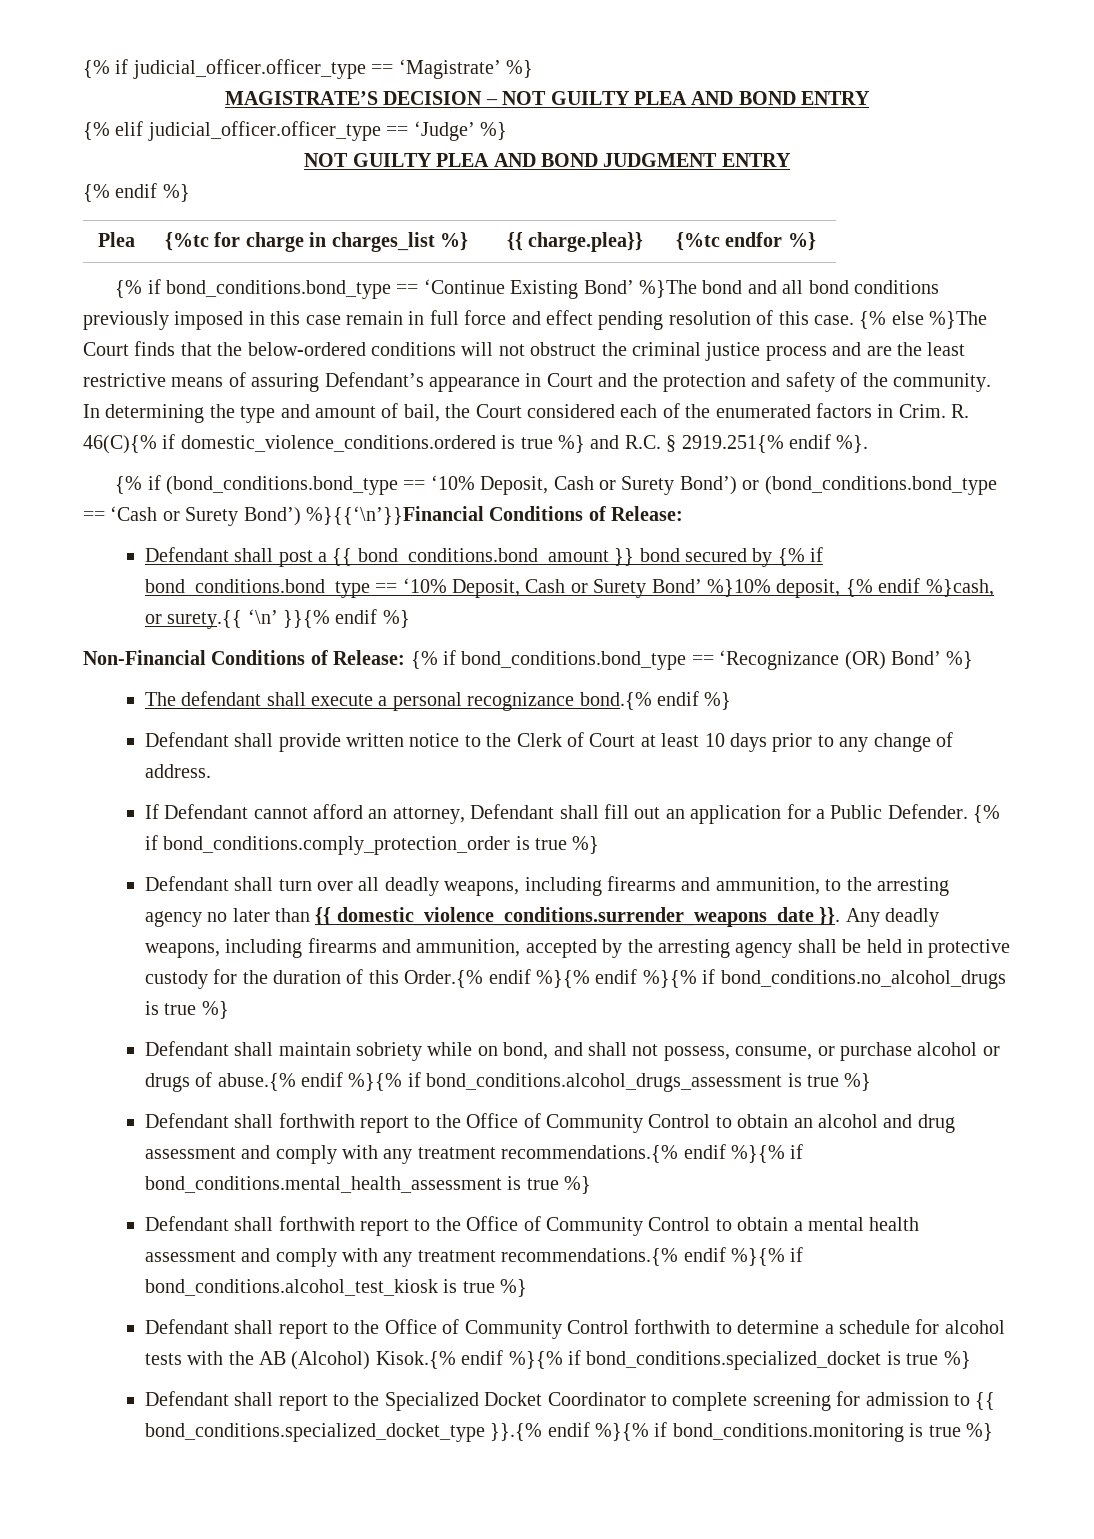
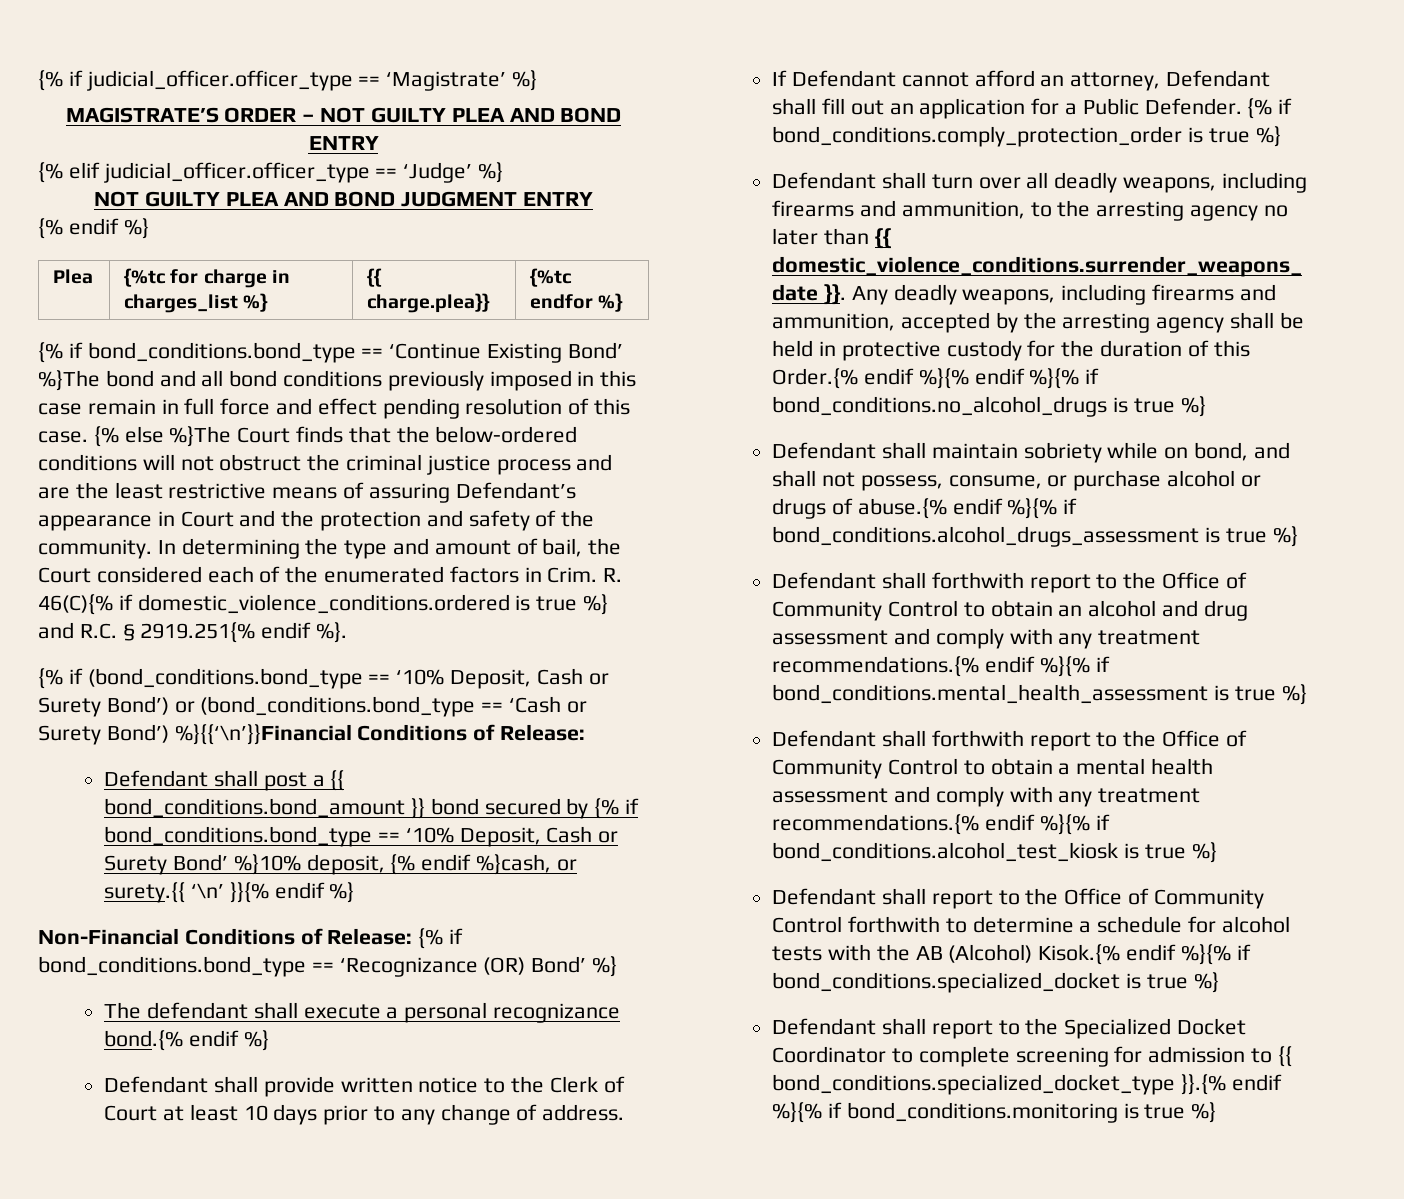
- MAGISTRATE’S DECISION – NOT GUILTY PLEA AND BOND ENTRY
+ MAGISTRATE’S ORDER – NOT GUILTY PLEA AND BOND ENTRY

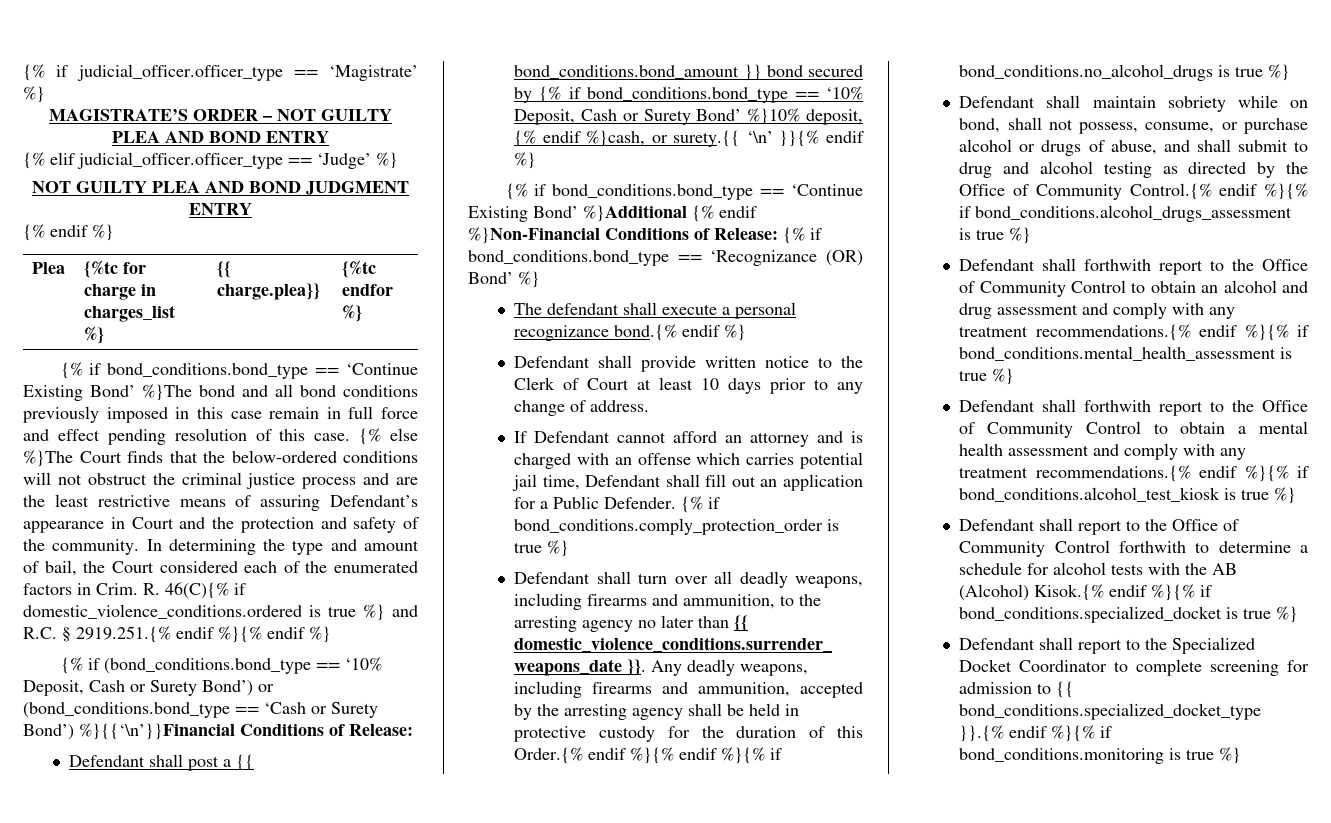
- R. 46(C){% if domestic_violence_conditions.ordered is true %} and R.C. § 2919.251{% endif %}.
+ R. 46(C){% if domestic_violence_conditions.ordered is true %} and R.C. § 2919.251.{% endif %}{% endif %}
- Non-Financial Conditions of Release: {% if bond_conditions.bond_type == ‘Recognizance (OR) Bond’ %}
+ {% if bond_conditions.bond_type == ‘Continue Existing Bond’ %}Additional {% endif %}Non-Financial Conditions of Release: {% if bond_conditions.bond_type == ‘Recognizance (OR) Bond’ %}
- If Defendant cannot afford an attorney, Defendant shall fill out an application for a Public Defender.
+ If Defendant cannot afford an attorney and is charged with an offense which carries potential jail time, Defendant shall fill out an application for a Public Defender.
- Defendant shall maintain sobriety while on bond, and shall not possess, consume, or purchase alcohol or drugs of abuse.{% endif %}{% if bond_conditions.alcohol_drugs_assessment is true %}
+ Defendant shall maintain sobriety while on bond, shall not possess, consume, or purchase alcohol or drugs of abuse, and shall submit to drug and alcohol testing as directed by the Office of Community Control.{% endif %}{% if bond_conditions.alcohol_drugs_assessment is true %}

